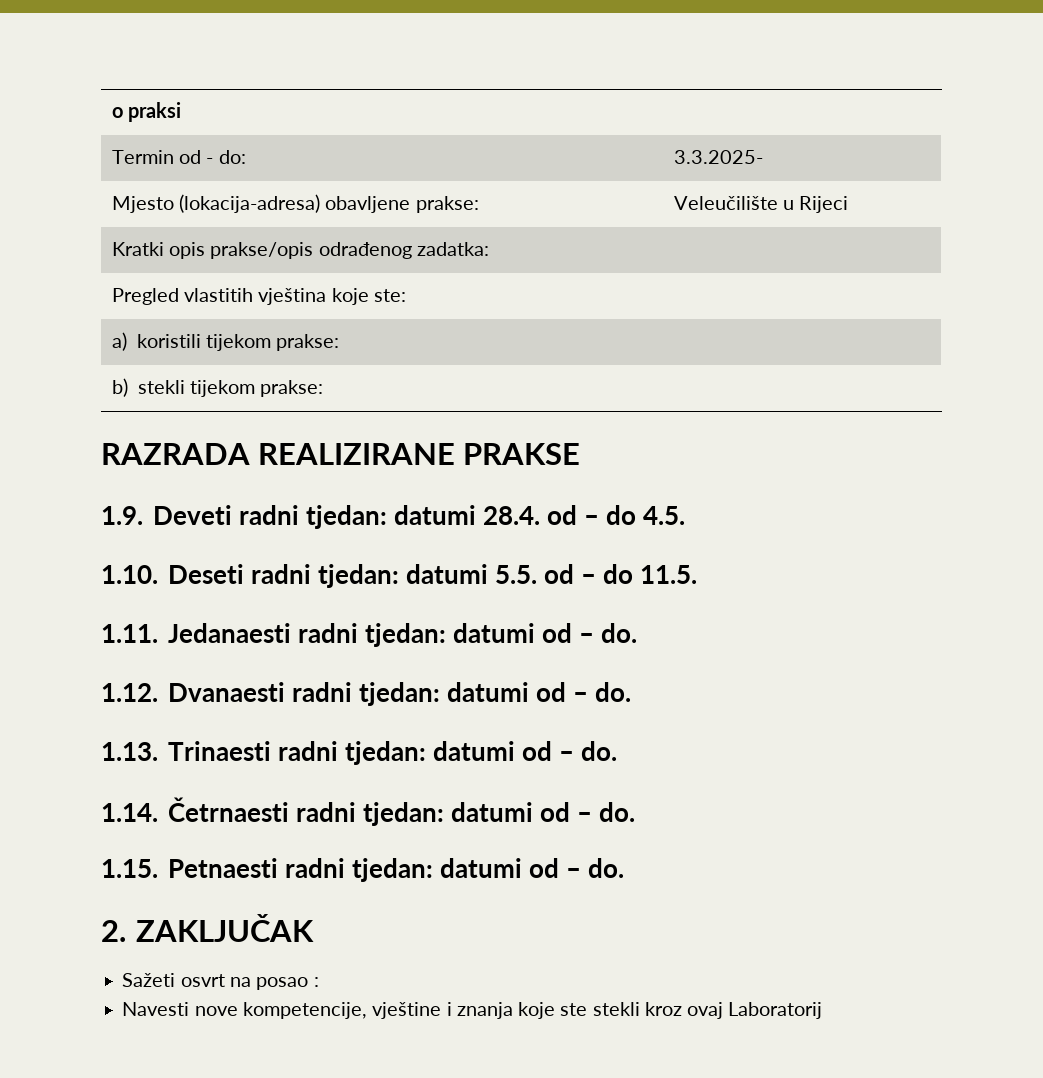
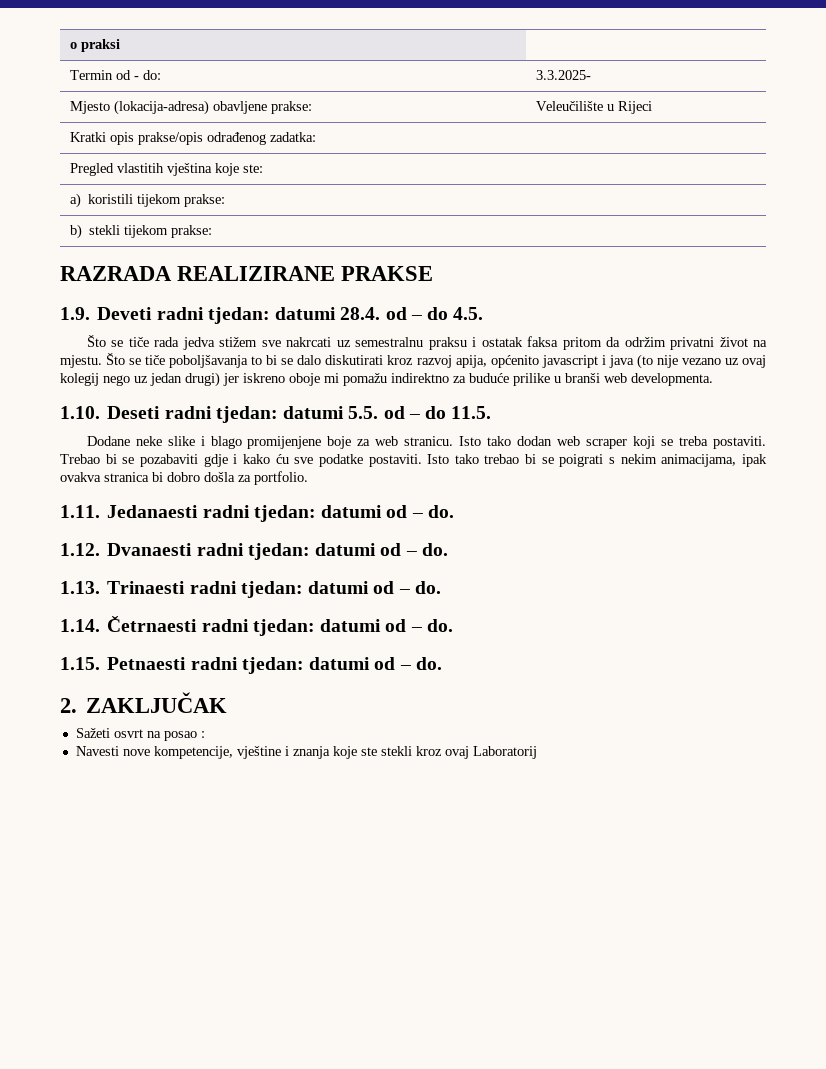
+ Što se tiče rada jedva stižem sve nakrcati uz semestralnu praksu i ostatak faksa pritom da održim privatni život na mjestu. Što se tiče poboljšavanja to bi se dalo diskutirati kroz razvoj apija, općenito javascript i java (to nije vezano uz ovaj kolegij nego uz jedan drugi) jer iskreno oboje mi pomažu indirektno za buduće prilike u branši web developmenta.
+ Dodane neke slike i blago promijenjene boje za web stranicu. Isto tako dodan web scraper koji se treba postaviti. Trebao bi se pozabaviti gdje i kako ću sve podatke postaviti. Isto tako trebao bi se poigrati s nekim animacijama, ipak ovakva stranica bi dobro došla za portfolio.

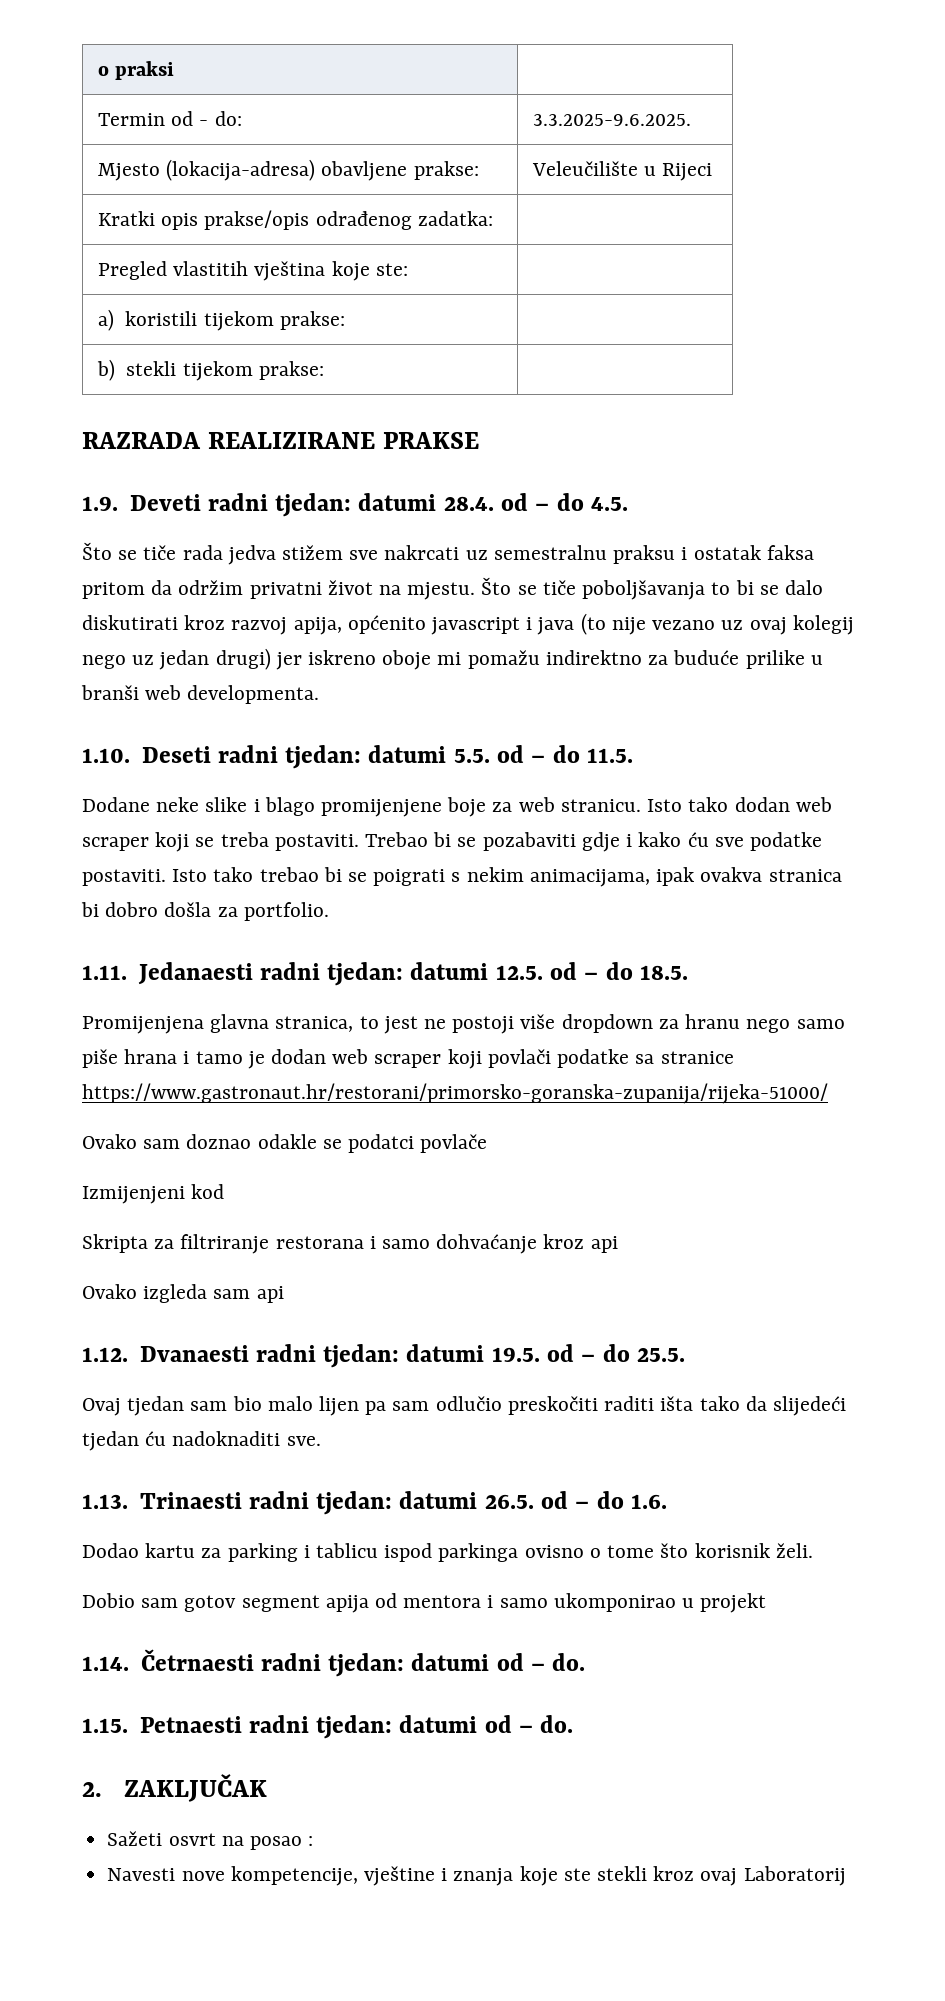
- Termin od - do: | 3.3.2025-
+ Termin od - do: | 3.3.2025-9.6.2025.
- 1.11. Jedanaesti radni tjedan: datumi od – do.
+ 1.11. Jedanaesti radni tjedan: datumi 12.5. od – do 18.5.
+ Promijenjena glavna stranica, to jest ne postoji više dropdown za hranu nego samo piše hrana i tamo je dodan web scraper koji povlači podatke sa stranice https://www.gastronaut.hr/restorani/primorsko-goranska-zupanija/rijeka-51000/
+ Ovako sam doznao odakle se podatci povlače
+ Izmijenjeni kod
+ Skripta za filtriranje restorana i samo dohvaćanje kroz api
+ Ovako izgleda sam api
- 1.12. Dvanaesti radni tjedan: datumi od – do.
+ 1.12. Dvanaesti radni tjedan: datumi 19.5. od – do 25.5.
+ Ovaj tjedan sam bio malo lijen pa sam odlučio preskočiti raditi išta tako da slijedeći tjedan ću nadoknaditi sve.
- 1.13. Trinaesti radni tjedan: datumi od – do.
+ 1.13. Trinaesti radni tjedan: datumi 26.5. od – do 1.6.
+ Dodao kartu za parking i tablicu ispod parkinga ovisno o tome što korisnik želi.
+ Dobio sam gotov segment apija od mentora i samo ukomponirao u projekt

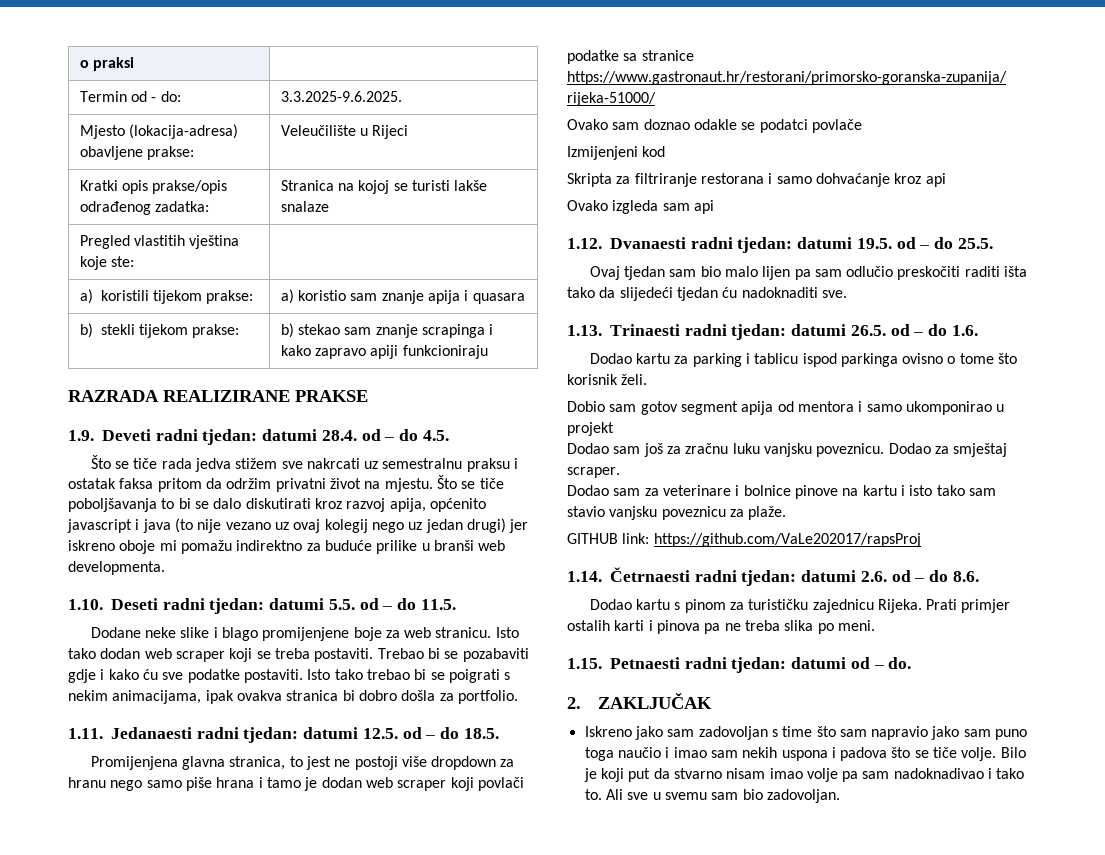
- Kratki opis prakse/opis odrađenog zadatka: |
+ Kratki opis prakse/opis odrađenog zadatka: | Stranica na kojoj se turisti lakše snalaze
- a) koristili tijekom prakse: |
- b) stekli tijekom prakse: |
+ a) koristili tijekom prakse: | a) koristio sam znanje apija i quasara
+ b) stekli tijekom prakse: | b) stekao sam znanje scrapinga i kako zapravo apiji funkcioniraju
+ Dodao sam još za zračnu luku vanjsku poveznicu. Dodao za smještaj scraper.
+ Dodao sam za veterinare i bolnice pinove na kartu i isto tako sam stavio vanjsku poveznicu za plaže.
+ GITHUB link: https://github.com/VaLe202017/rapsProj
- 1.14. Četrnaesti radni tjedan: datumi od – do.
+ 1.14. Četrnaesti radni tjedan: datumi 2.6. od – do 8.6.
+ Dodao kartu s pinom za turističku zajednicu Rijeka. Prati primjer ostalih karti i pinova pa ne treba slika po meni.
- Sažeti osvrt na posao :
- Navesti nove kompetencije, vještine i znanja koje ste stekli kroz ovaj Laboratorij
+ Iskreno jako sam zadovoljan s time što sam napravio jako sam puno toga naučio i imao sam nekih uspona i padova što se tiče volje. Bilo je koji put da stvarno nisam imao volje pa sam nadoknadivao i tako to. Ali sve u svemu sam bio zadovoljan.

